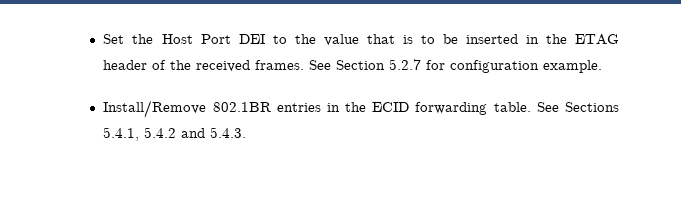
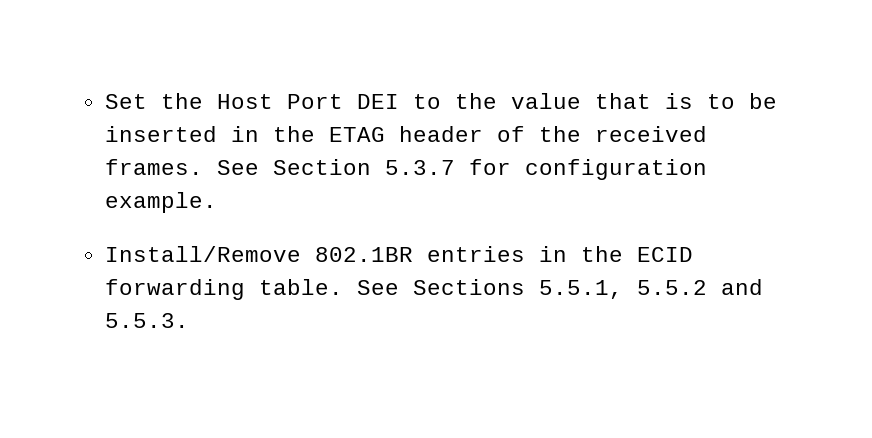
- See Section 5.2.7 for configuration example.
+ See Section 5.3.7 for configuration example.
- See Sections 5.4.1, 5.4.2 and 5.4.3.
+ See Sections 5.5.1, 5.5.2 and 5.5.3.

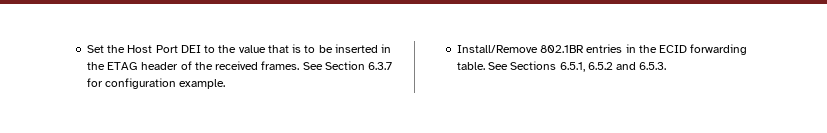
- See Section 5.3.7 for configuration example.
+ See Section 6.3.7 for configuration example.
- See Sections 5.5.1, 5.5.2 and 5.5.3.
+ See Sections 6.5.1, 6.5.2 and 6.5.3.

